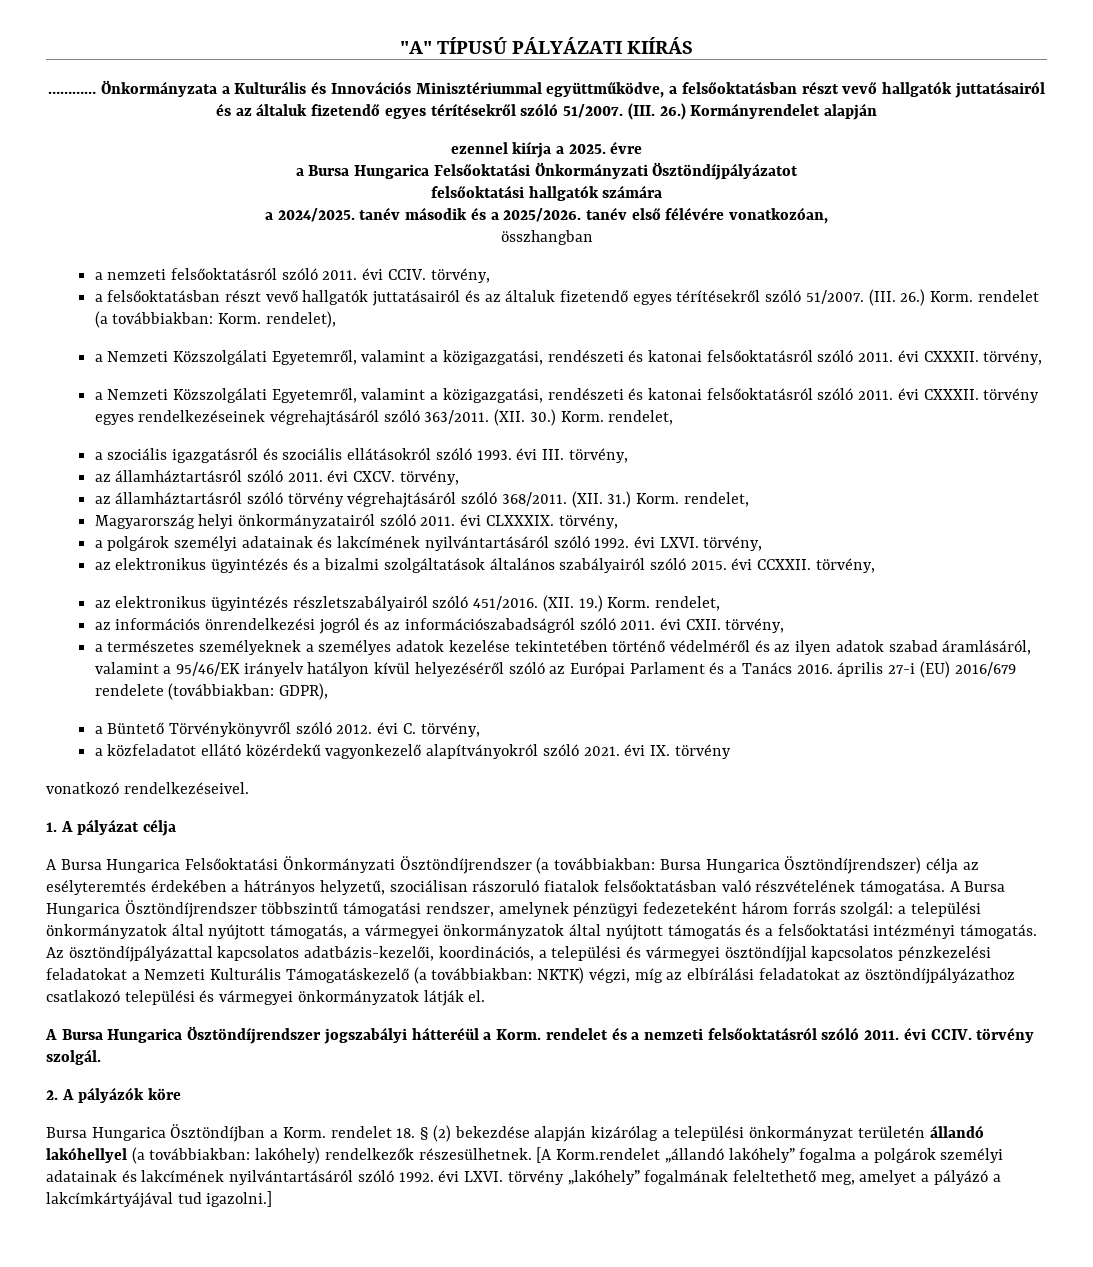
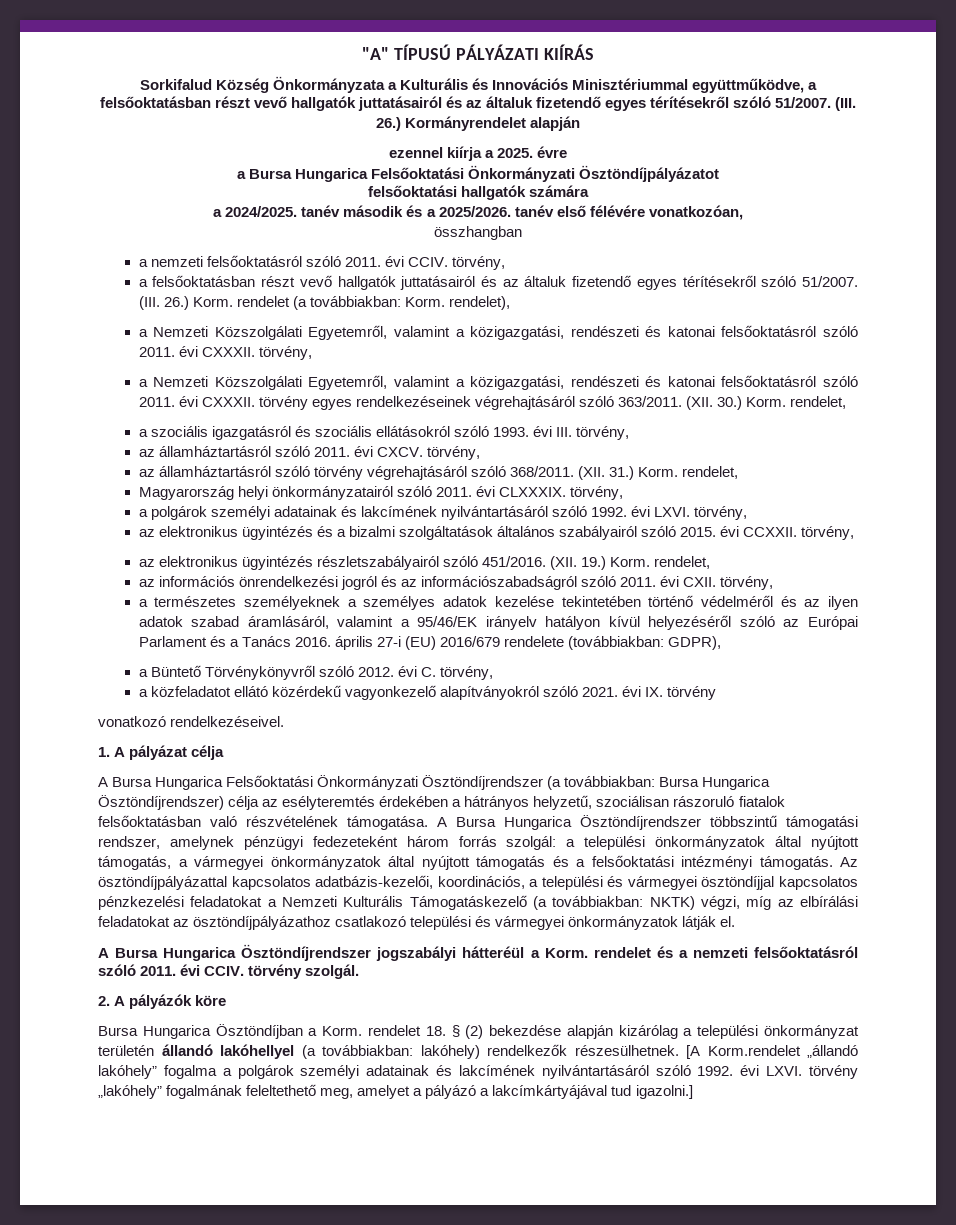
- ………… Önkormányzata a Kulturális és Innovációs Minisztériummal együttműködve, a felsőoktatásban részt vevő hallgatók juttatásairól és az általuk fizetendő egyes térítésekről szóló 51/2007.
+ Sorkifalud Község Önkormányzata a Kulturális és Innovációs Minisztériummal együttműködve, a felsőoktatásban részt vevő hallgatók juttatásairól és az általuk fizetendő egyes térítésekről szóló 51/2007.

